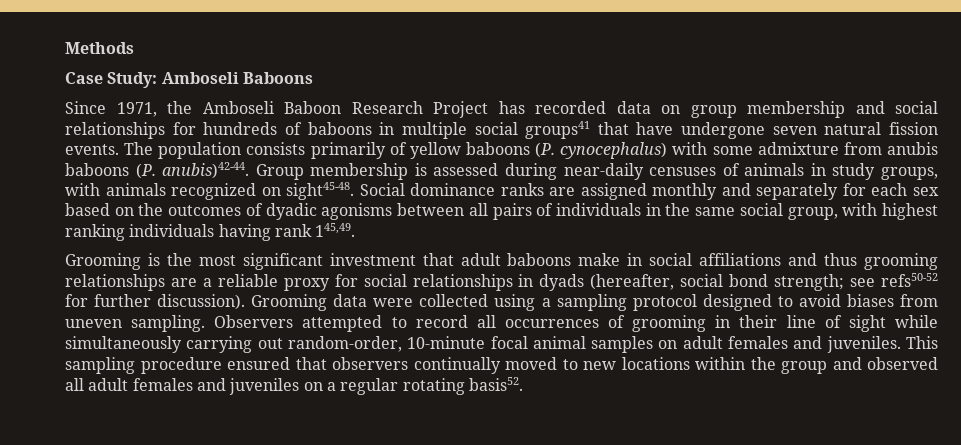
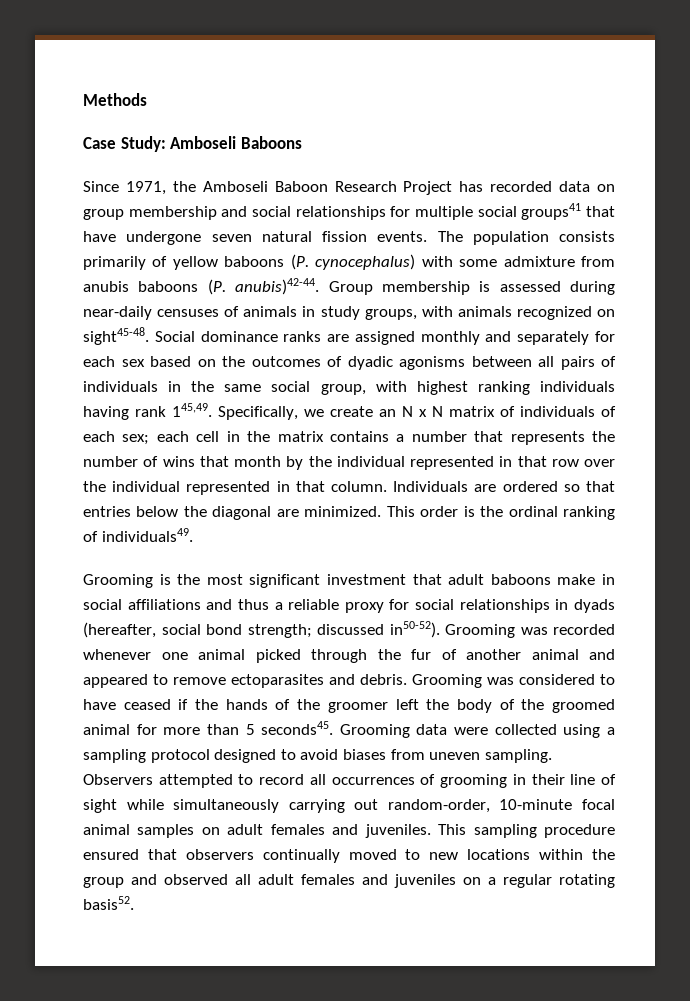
- Since 1971, the Amboseli Baboon Research Project has recorded data on group membership and social relationships for hundreds of baboons in multiple social groups41 that have undergone seven natural fission events.
+ Since 1971, the Amboseli Baboon Research Project has recorded data on group membership and social relationships for multiple social groups41 that have undergone seven natural fission events.
+ Specifically, we create an N x N matrix of individuals of each sex; each cell in the matrix contains a number that represents the number of wins that month by the individual represented in that row over the individual represented in that column. Individuals are ordered so that entries below the diagonal are minimized. This order is the ordinal ranking of individuals49.
- Grooming is the most significant investment that adult baboons make in social affiliations and thus grooming relationships are a reliable proxy for social relationships in dyads (hereafter, social bond strength; see refs50-52 for further discussion).
+ Grooming is the most significant investment that adult baboons make in social affiliations and thus a reliable proxy for social relationships in dyads (hereafter, social bond strength; discussed in50-52). Grooming was recorded whenever one animal picked through the fur of another animal and appeared to remove ectoparasites and debris. Grooming was considered to have ceased if the hands of the groomer left the body of the groomed animal for more than 5 seconds45.

